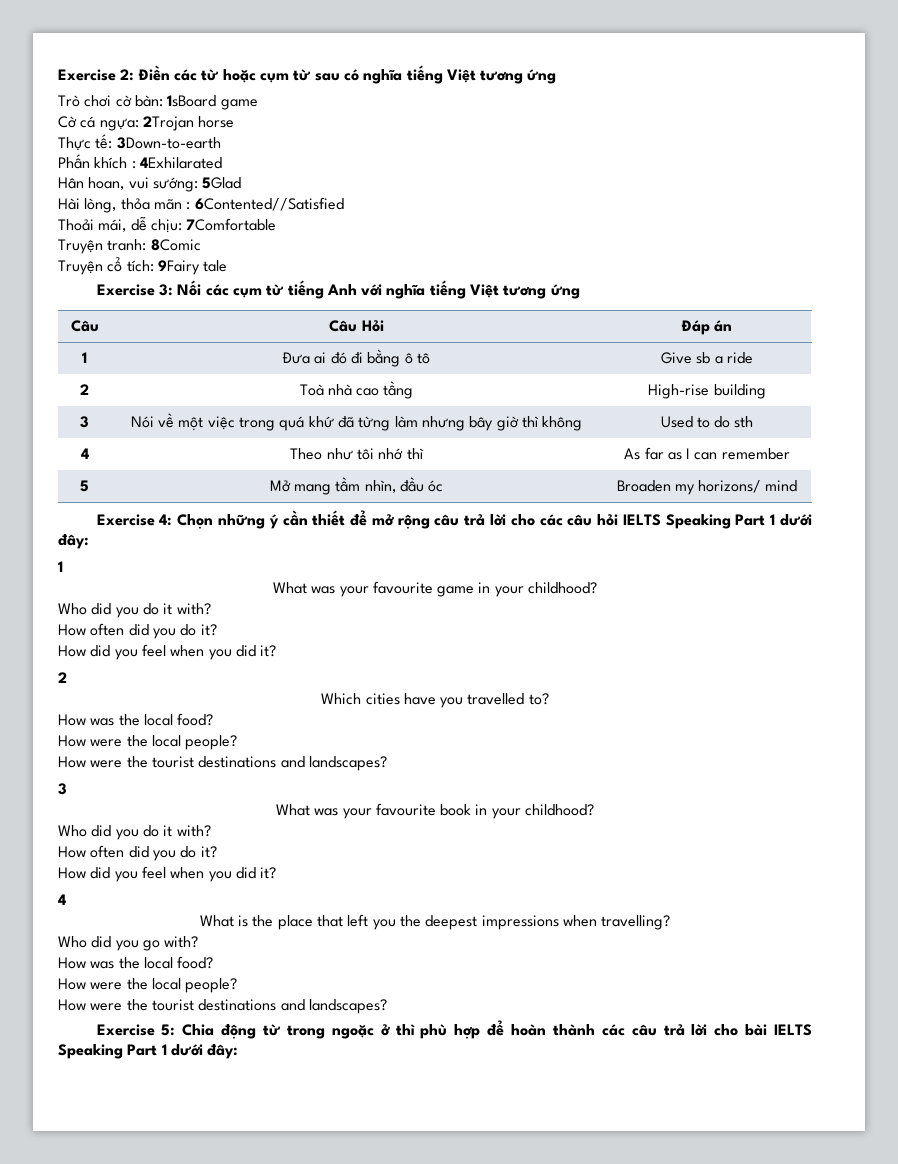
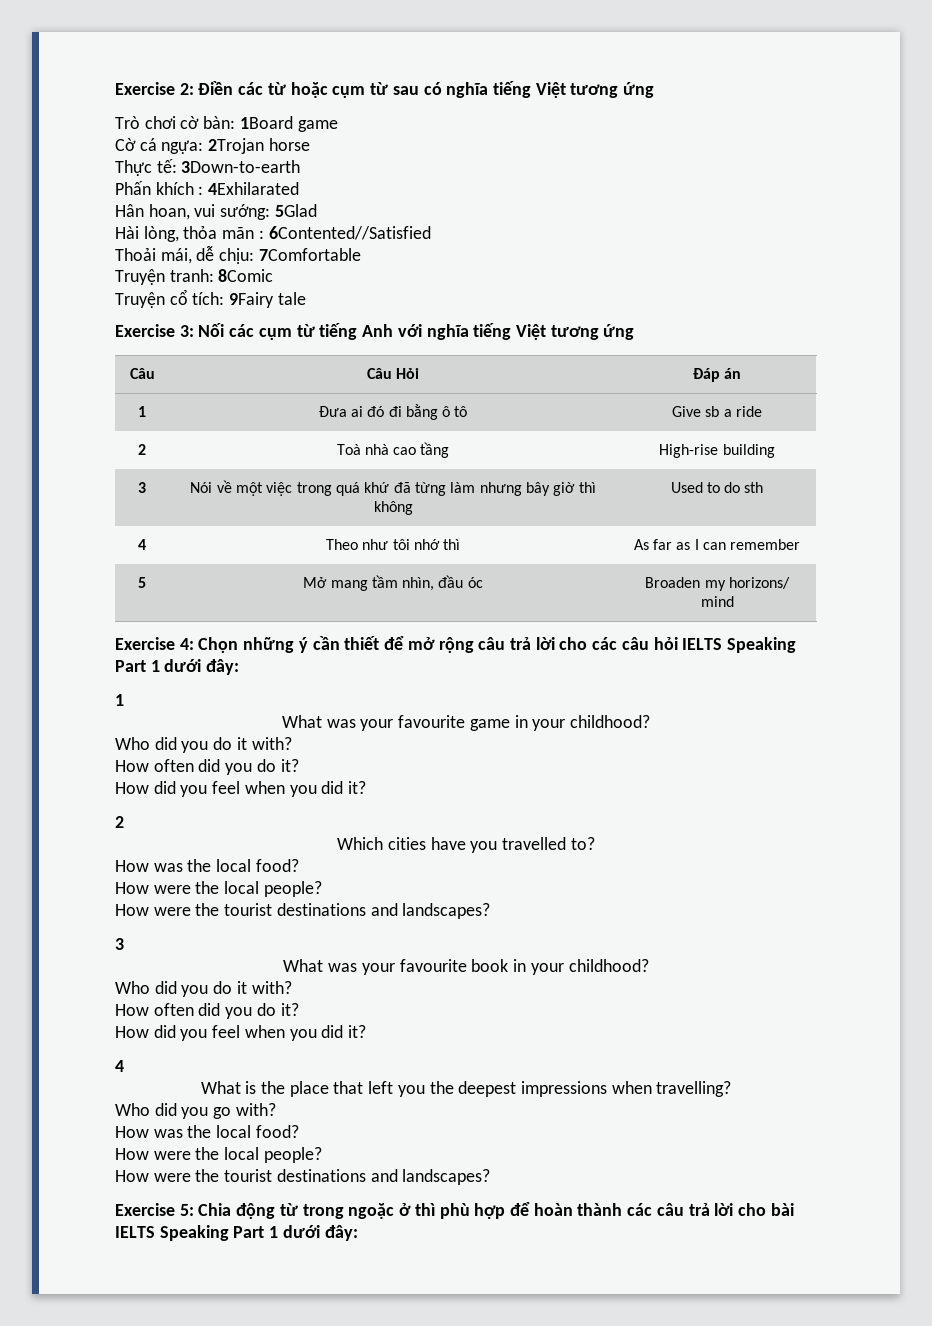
- Trò chơi cờ bàn: 1sBoard game
+ Trò chơi cờ bàn: 1Board game

